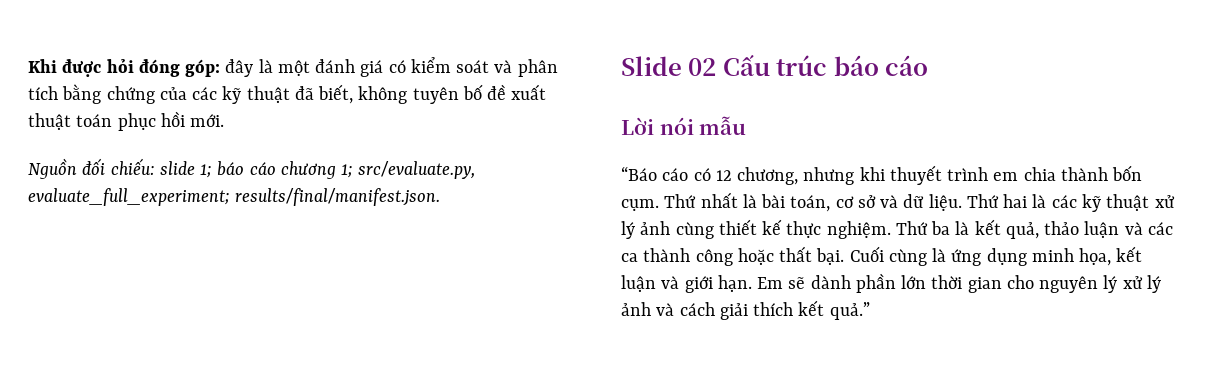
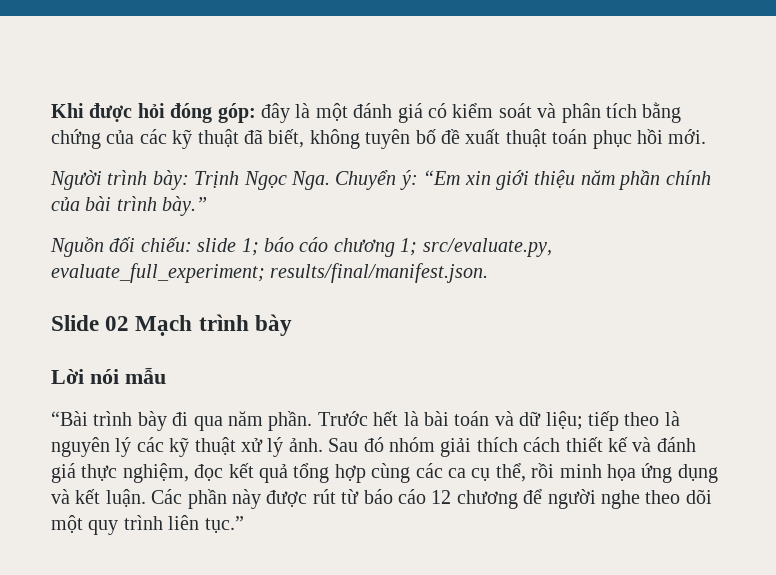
+ Người trình bày: Trịnh Ngọc Nga. Chuyển ý: “Em xin giới thiệu năm phần chính của bài trình bày.”
- Slide 02 Cấu trúc báo cáo
+ Slide 02 Mạch trình bày
- “Báo cáo có 12 chương, nhưng khi thuyết trình em chia thành bốn cụm. Thứ nhất là bài toán, cơ sở và dữ liệu. Thứ hai là các kỹ thuật xử lý ảnh cùng thiết kế thực nghiệm. Thứ ba là kết quả, thảo luận và các ca thành công hoặc thất bại. Cuối cùng là ứng dụng minh họa, kết luận và giới hạn. Em sẽ dành phần lớn thời gian cho nguyên lý xử lý ảnh và cách giải thích kết quả.”
+ “Bài trình bày đi qua năm phần. Trước hết là bài toán và dữ liệu; tiếp theo là nguyên lý các kỹ thuật xử lý ảnh. Sau đó nhóm giải thích cách thiết kế và đánh giá thực nghiệm, đọc kết quả tổng hợp cùng các ca cụ thể, rồi minh họa ứng dụng và kết luận. Các phần này được rút từ báo cáo 12 chương để người nghe theo dõi một quy trình liên tục.”

